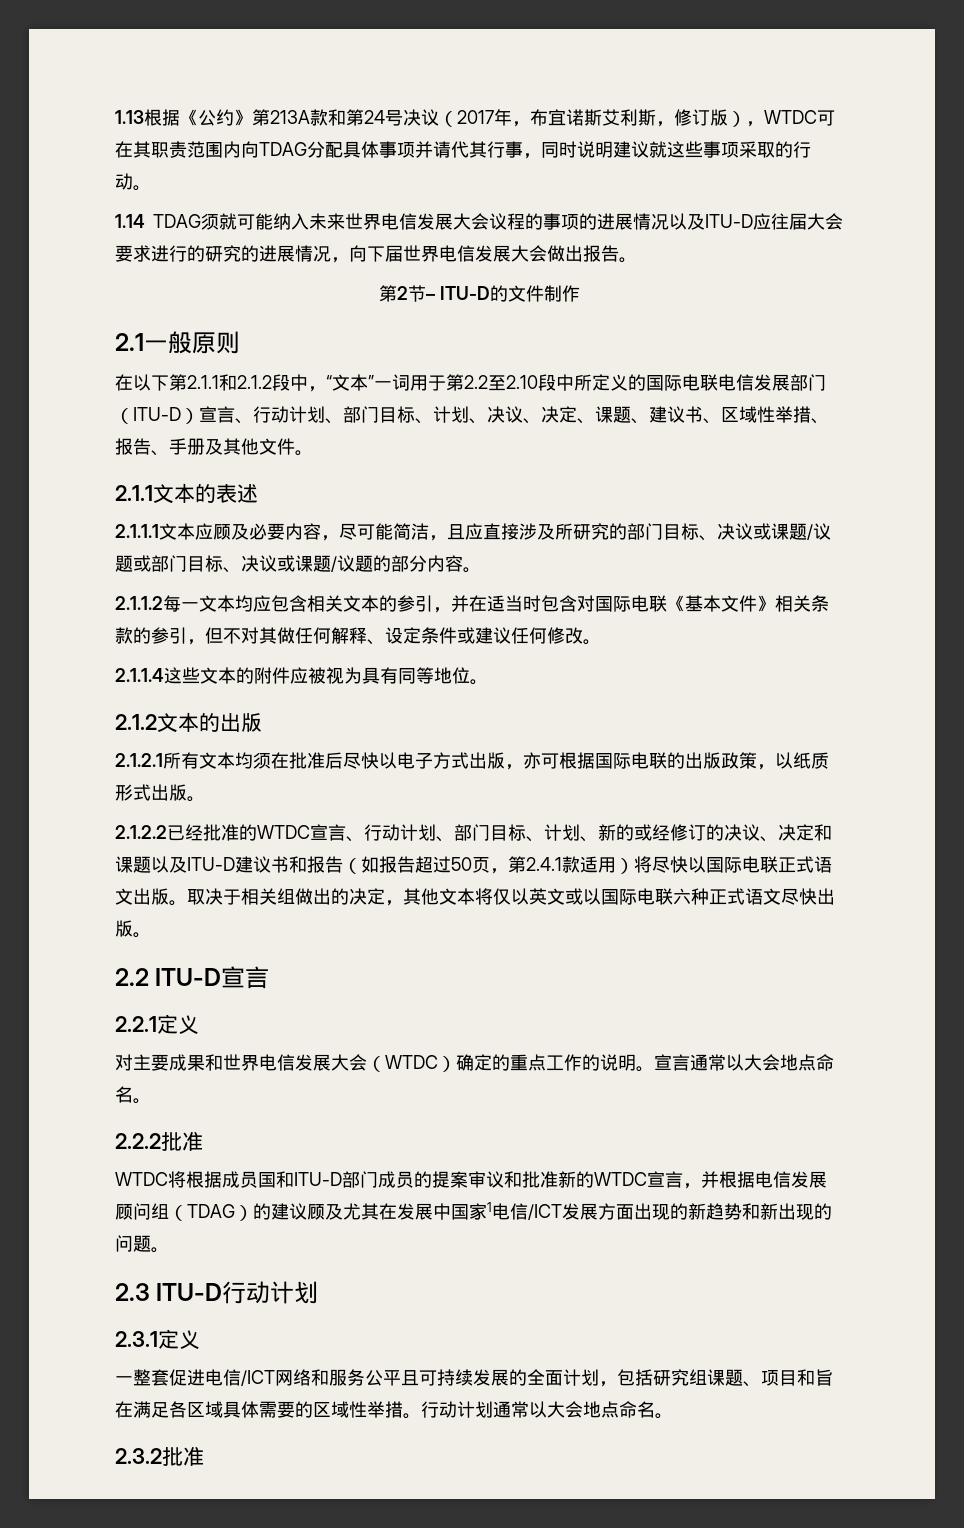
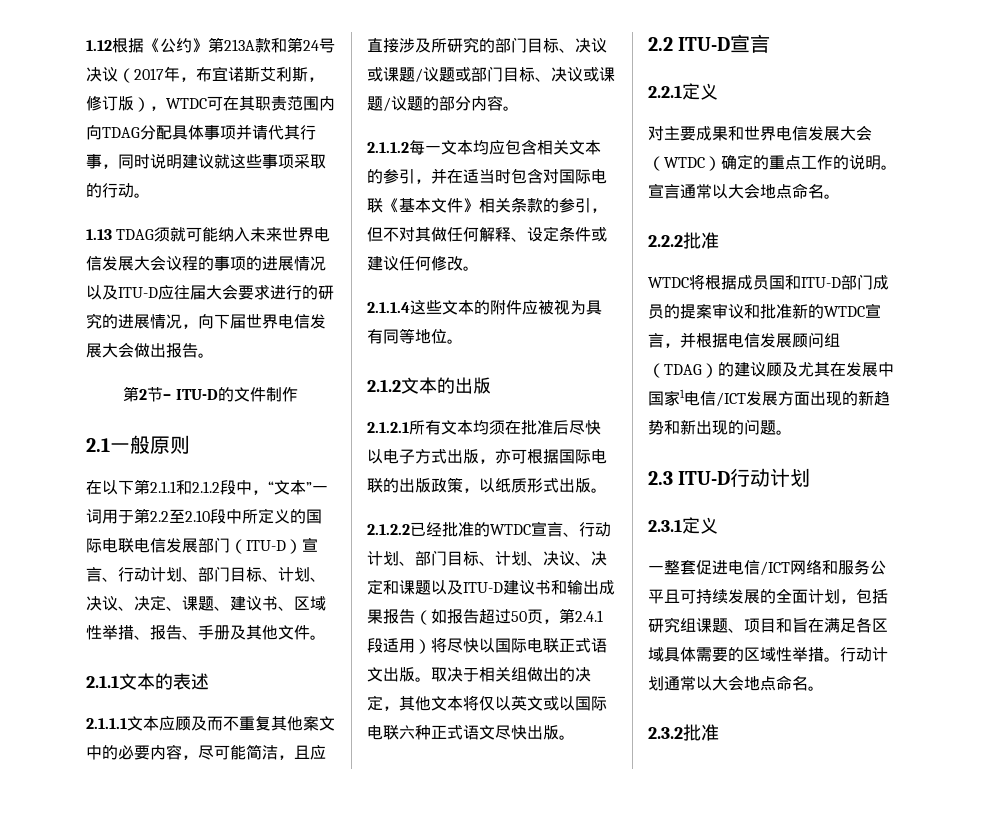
- 1.13根据《公约》第213A款和第24号决议（2017年，布宜诺斯艾利斯，修订版），WTDC可在其职责范围内向TDAG分配具体事项并请代其行事，同时说明建议就这些事项采取的行动。
+ 1.12根据《公约》第213A款和第24号决议（2017年，布宜诺斯艾利斯，修订版），WTDC可在其职责范围内向TDAG分配具体事项并请代其行事，同时说明建议就这些事项采取的行动。
- 1.14 TDAG须就可能纳入未来世界电信发展大会议程的事项的进展情况以及ITU-D应往届大会要求进行的研究的进展情况，向下届世界电信发展大会做出报告。
+ 1.13 TDAG须就可能纳入未来世界电信发展大会议程的事项的进展情况以及ITU-D应往届大会要求进行的研究的进展情况，向下届世界电信发展大会做出报告。
- 2.1.1.1文本应顾及必要内容，尽可能简洁，且应直接涉及所研究的部门目标、决议或课题/议题或部门目标、决议或课题/议题的部分内容。
+ 2.1.1.1文本应顾及而不重复其他案文中的必要内容，尽可能简洁，且应直接涉及所研究的部门目标、决议或课题/议题或部门目标、决议或课题/议题的部分内容。
- 2.1.2.2已经批准的WTDC宣言、行动计划、部门目标、计划、新的或经修订的决议、决定和课题以及ITU-D建议书和报告（如报告超过50页，第2.4.1款适用）将尽快以国际电联正式语文出版。
+ 2.1.2.2已经批准的WTDC宣言、行动计划、部门目标、计划、决议、决定和课题以及ITU-D建议书和输出成果报告（如报告超过50页，第2.4.1段适用）将尽快以国际电联正式语文出版。

